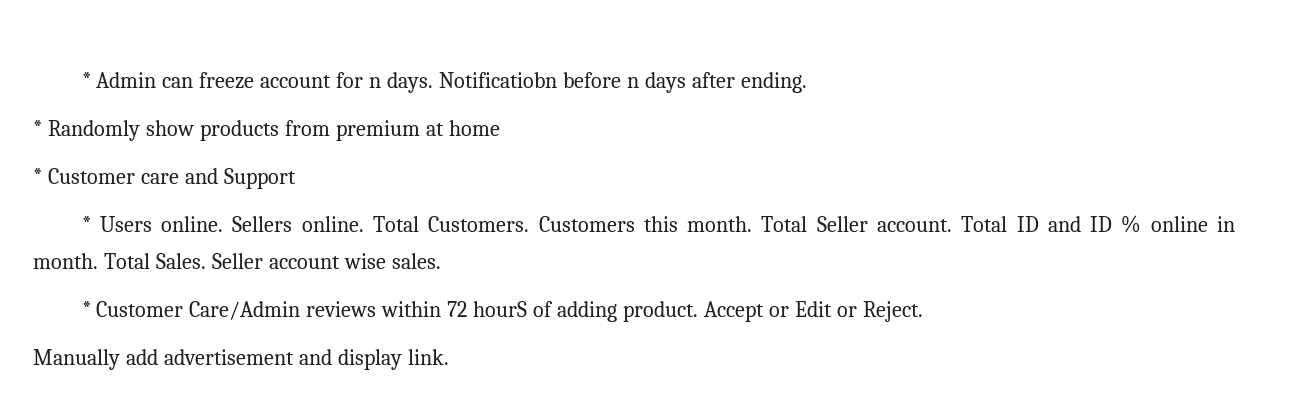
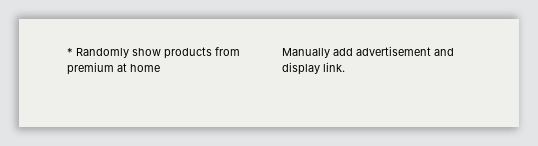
- * Admin can freeze account for n days. Notificatiobn before n days after ending.
- * Customer care and Support
- * Users online. Sellers online. Total Customers. Customers this month. Total Seller account. Total ID and ID % online in month. Total Sales. Seller account wise sales.
- * Customer Care/Admin reviews within 72 hourS of adding product. Accept or Edit or Reject.

